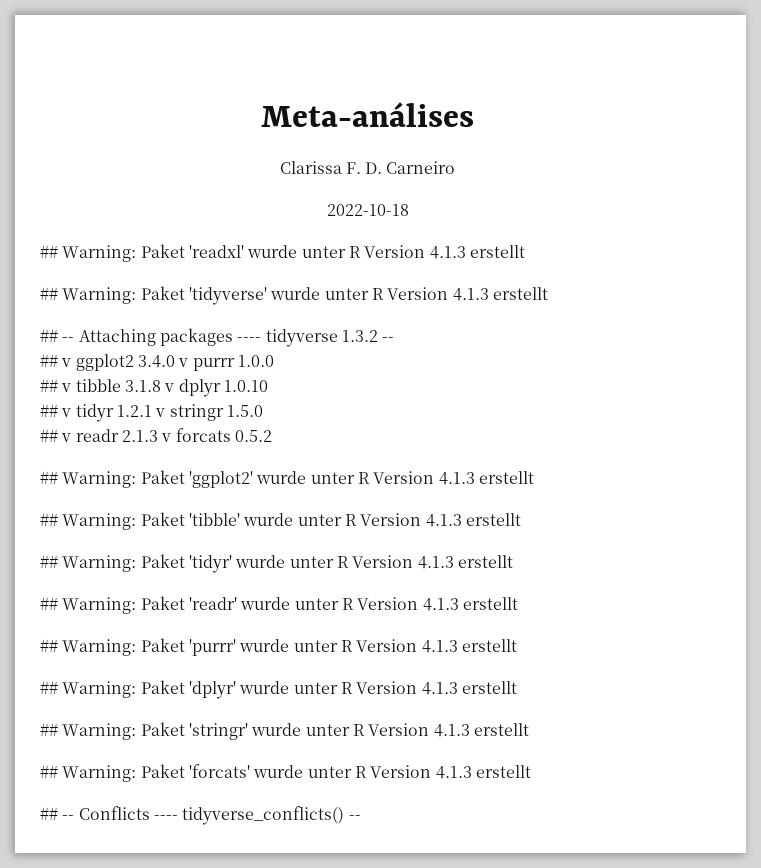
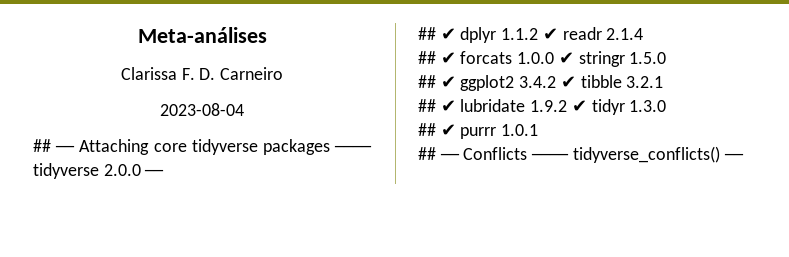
- 2022-10-18
- ## Warning: Paket 'readxl' wurde unter R Version 4.1.3 erstellt
- ## Warning: Paket 'tidyverse' wurde unter R Version 4.1.3 erstellt
- ## -- Attaching packages ---- tidyverse 1.3.2 --
- ## v ggplot2 3.4.0 v purrr 1.0.0
- ## v tibble 3.1.8 v dplyr 1.0.10
- ## v tidyr 1.2.1 v stringr 1.5.0
- ## v readr 2.1.3 v forcats 0.5.2
- ## Warning: Paket 'ggplot2' wurde unter R Version 4.1.3 erstellt
- ## Warning: Paket 'tibble' wurde unter R Version 4.1.3 erstellt
- ## Warning: Paket 'tidyr' wurde unter R Version 4.1.3 erstellt
- ## Warning: Paket 'readr' wurde unter R Version 4.1.3 erstellt
- ## Warning: Paket 'purrr' wurde unter R Version 4.1.3 erstellt
- ## Warning: Paket 'dplyr' wurde unter R Version 4.1.3 erstellt
- ## Warning: Paket 'stringr' wurde unter R Version 4.1.3 erstellt
- ## Warning: Paket 'forcats' wurde unter R Version 4.1.3 erstellt
- ## -- Conflicts ---- tidyverse_conflicts() --
+ 2023-08-04
+ ## ── Attaching core tidyverse packages ──── tidyverse 2.0.0 ──
+ ## ✔ dplyr 1.1.2 ✔ readr 2.1.4
+ ## ✔ forcats 1.0.0 ✔ stringr 1.5.0
+ ## ✔ ggplot2 3.4.2 ✔ tibble 3.2.1
+ ## ✔ lubridate 1.9.2 ✔ tidyr 1.3.0
+ ## ✔ purrr 1.0.1
+ ## ── Conflicts ──── tidyverse_conflicts() ──

